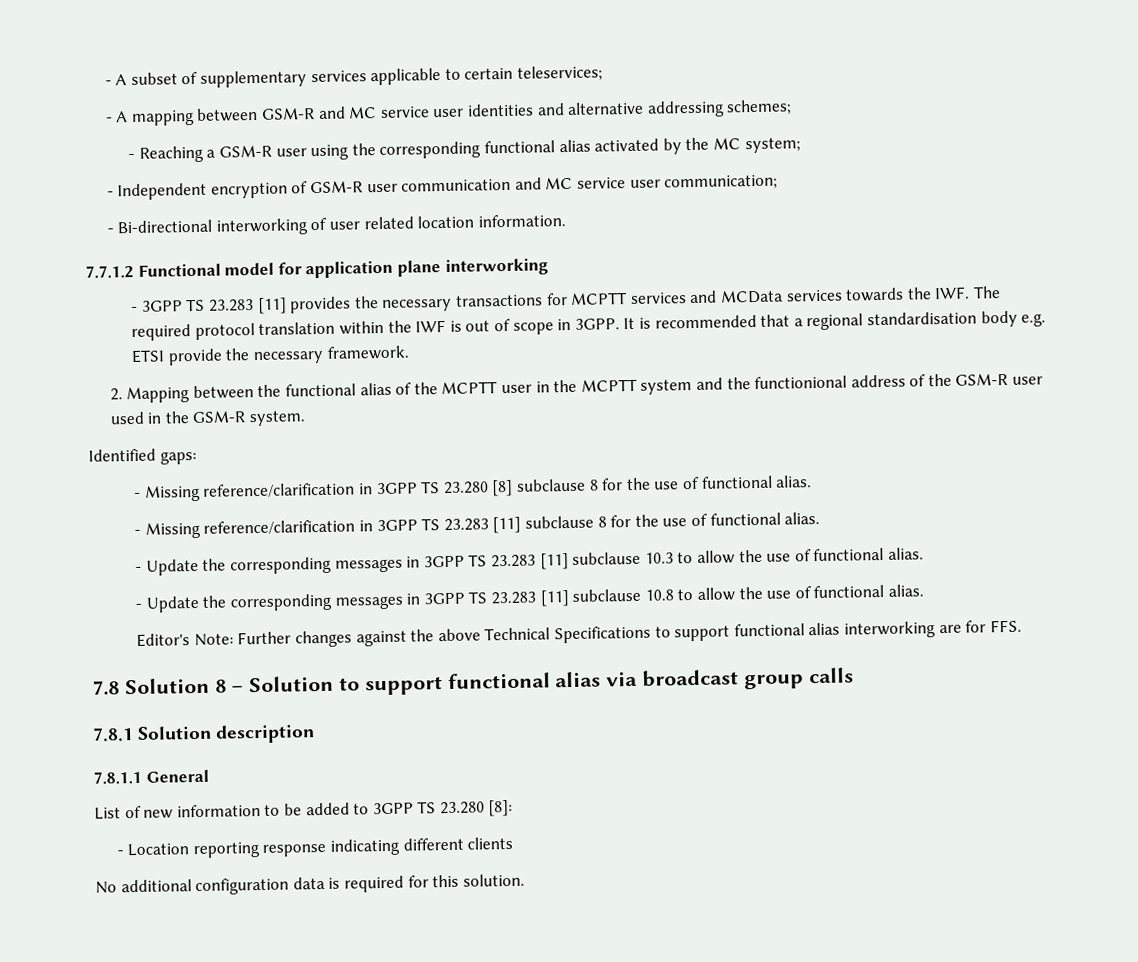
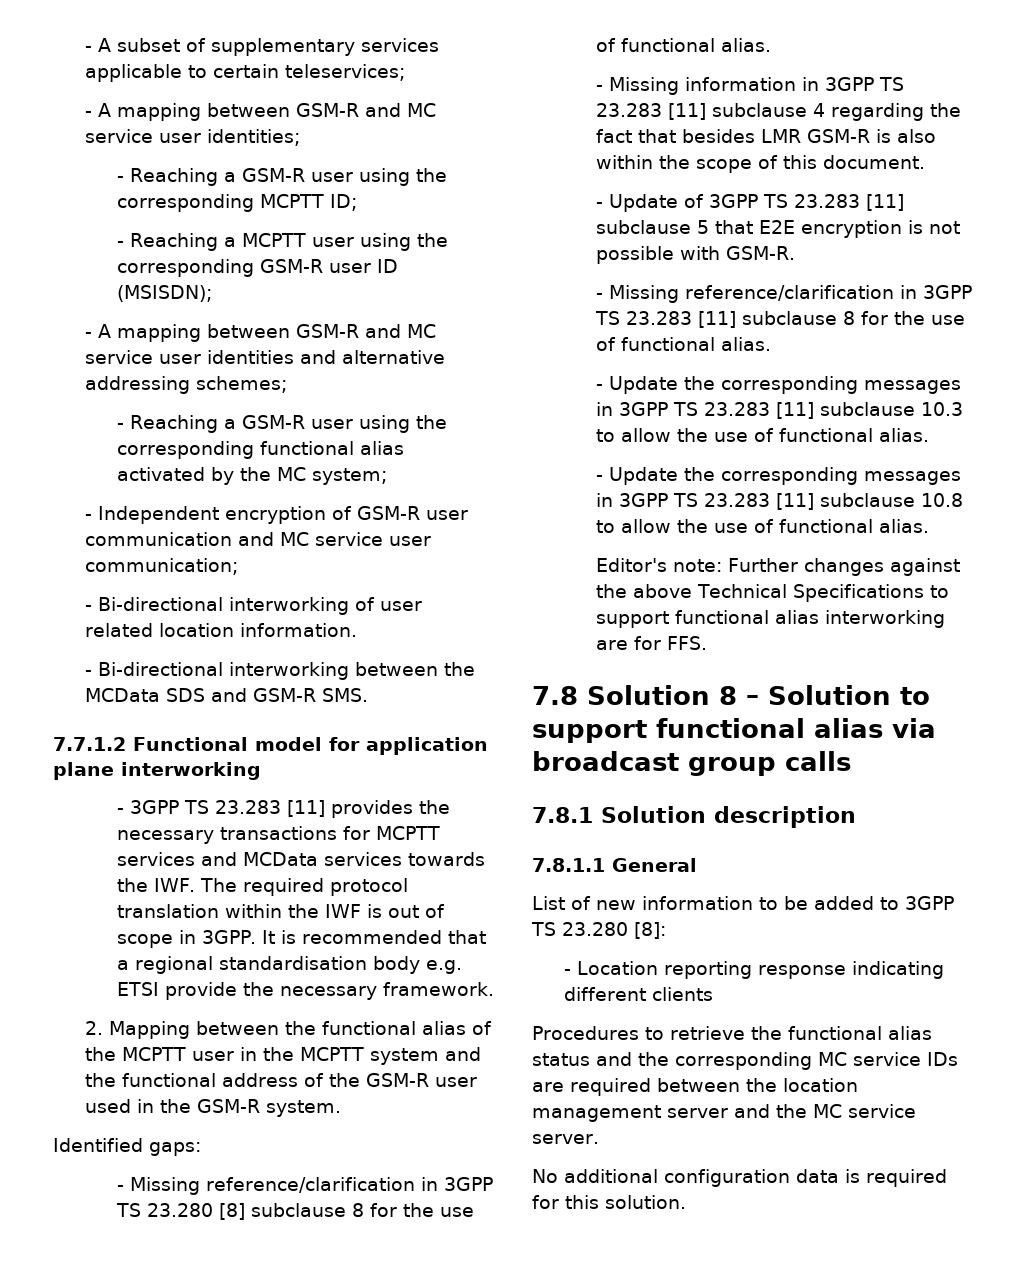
+ - A mapping between GSM-R and MC service user identities;
+ - Reaching a GSM-R user using the corresponding MCPTT ID;
+ - Reaching a MCPTT user using the corresponding GSM-R user ID (MSISDN);
+ - Bi-directional interworking between the MCData SDS and GSM-R SMS.
- 2. Mapping between the functional alias of the MCPTT user in the MCPTT system and the functionional address of the GSM-R user used in the GSM-R system.
+ 2. Mapping between the functional alias of the MCPTT user in the MCPTT system and the functional address of the GSM-R user used in the GSM-R system.
+ - Missing information in 3GPP TS 23.283 [11] subclause 4 regarding the fact that besides LMR GSM-R is also within the scope of this document.
+ - Update of 3GPP TS 23.283 [11] subclause 5 that E2E encryption is not possible with GSM-R.
- Editor's Note: Further changes against the above Technical Specifications to support functional alias interworking are for FFS.
+ Editor's note: Further changes against the above Technical Specifications to support functional alias interworking are for FFS.
+ Procedures to retrieve the functional alias status and the corresponding MC service IDs are required between the location management server and the MC service server.

